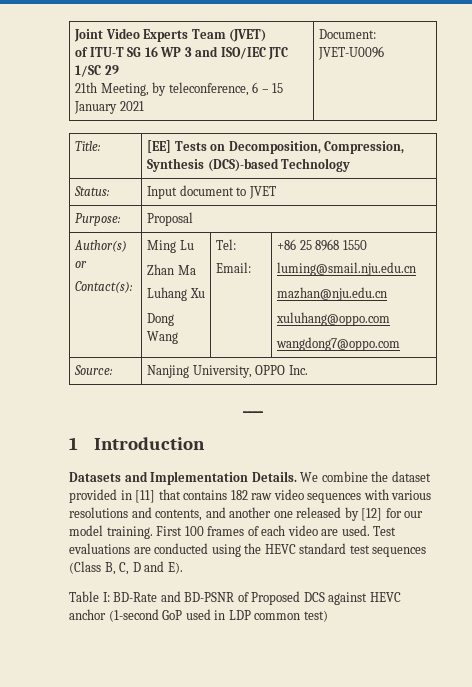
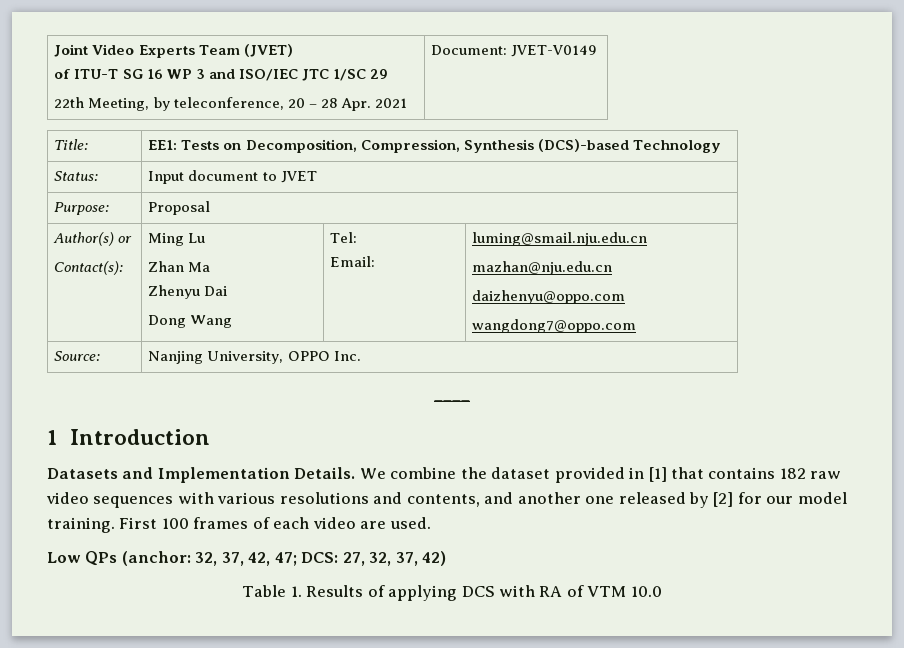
  Joint Video Experts Team (JVET)
  of ITU-T SG 16 WP 3 and ISO/IEC JTC 1/SC 29
- 21th Meeting, by teleconference, 6 – 15 January 2021 | Document: JVET-U0096
+ 22th Meeting, by teleconference, 20 – 28 Apr. 2021 | Document: JVET-V0149
- Title: | [EE] Tests on Decomposition, Compression, Synthesis (DCS)-based Technology
+ Title: | EE1: Tests on Decomposition, Compression, Synthesis (DCS)-based Technology
  Author(s) or
  Contact(s): | Ming Lu
  Zhan Ma
- Luhang Xu
+ Zhenyu Dai
  Dong Wang | Tel:
- Email: | +86 25 8968 1550
- luming@smail.nju.edu.cn
+ Email: | luming@smail.nju.edu.cn
  mazhan@nju.edu.cn
- xuluhang@oppo.com
+ daizhenyu@oppo.com
- We combine the dataset provided in [11] that contains 182 raw video sequences with various resolutions and contents, and another one released by [12] for our model training.
+ We combine the dataset provided in [1] that contains 182 raw video sequences with various resolutions and contents, and another one released by [2] for our model training.
- First 100 frames of each video are used. Test evaluations are conducted using the HEVC standard test sequences (Class B, C, D and E).
- Table I: BD-Rate and BD-PSNR of Proposed DCS against HEVC anchor (1-second GoP used in LDP common test)
+ First 100 frames of each video are used.
+ Low QPs (anchor: 32, 37, 42, 47; DCS: 27, 32, 37, 42)
+ Table 1. Results of applying DCS with RA of VTM 10.0

